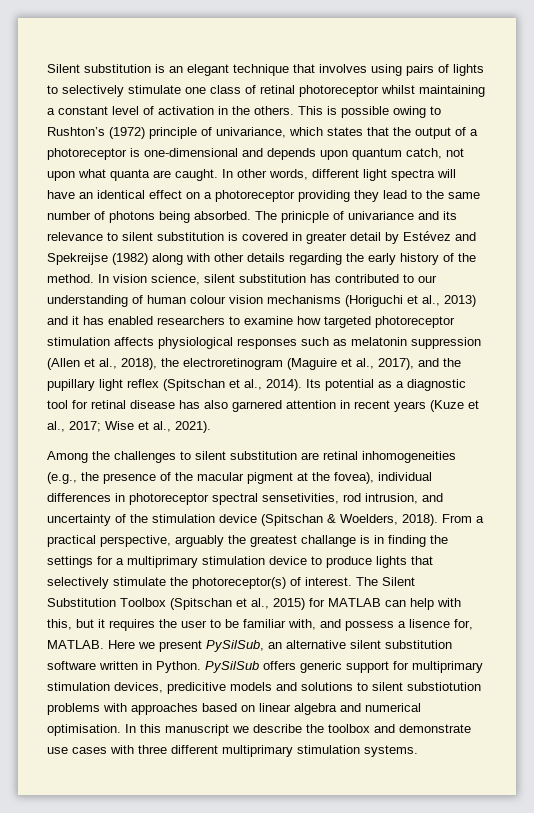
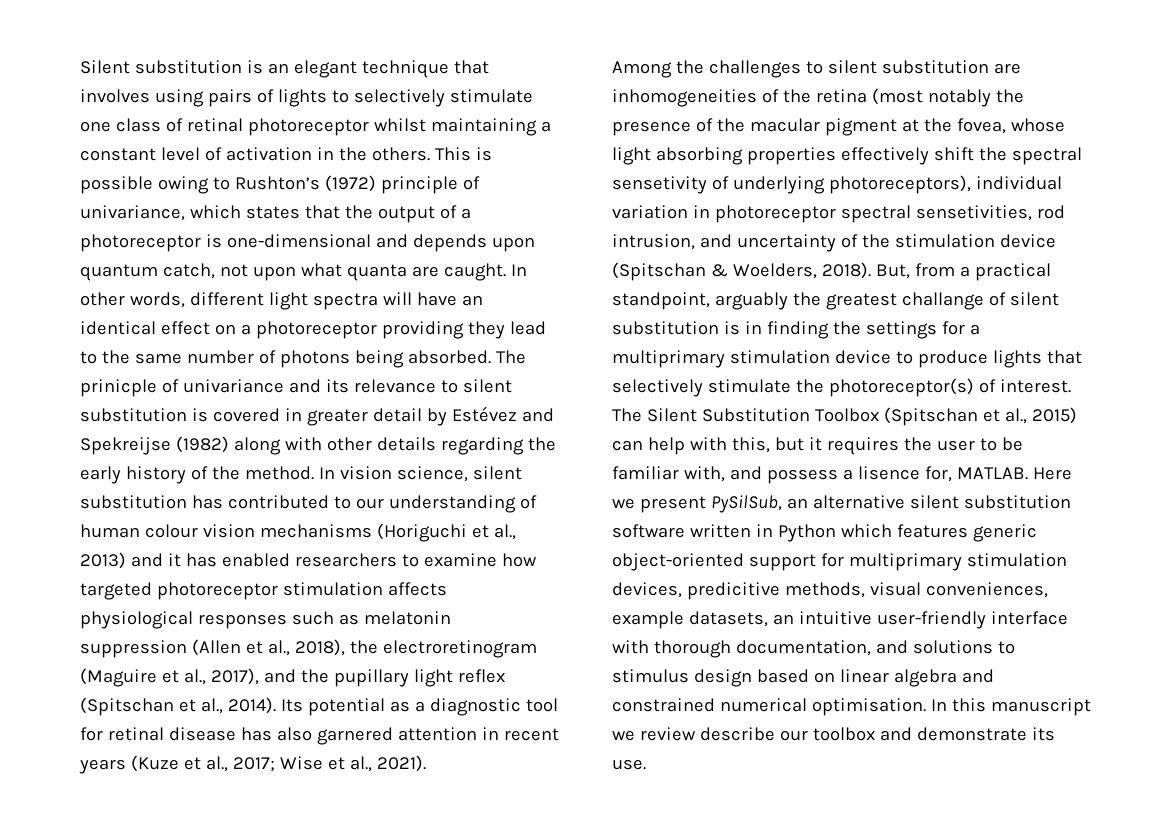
- Among the challenges to silent substitution are retinal inhomogeneities (e.g., the presence of the macular pigment at the fovea), individual differences in photoreceptor spectral sensetivities, rod intrusion, and uncertainty of the stimulation device (Spitschan & Woelders, 2018).
+ Among the challenges to silent substitution are inhomogeneities of the retina (most notably the presence of the macular pigment at the fovea, whose light absorbing properties effectively shift the spectral sensetivity of underlying photoreceptors), individual variation in photoreceptor spectral sensetivities, rod intrusion, and uncertainty of the stimulation device (Spitschan & Woelders, 2018).
- From a practical perspective, arguably the greatest challange is in finding the settings for a multiprimary stimulation device to produce lights that selectively stimulate the photoreceptor(s) of interest.
+ But, from a practical standpoint, arguably the greatest challange of silent substitution is in finding the settings for a multiprimary stimulation device to produce lights that selectively stimulate the photoreceptor(s) of interest.
- The Silent Substitution Toolbox (Spitschan et al., 2015) for MATLAB can help with this, but it requires the user to be familiar with, and possess a lisence for, MATLAB.
+ The Silent Substitution Toolbox (Spitschan et al., 2015) can help with this, but it requires the user to be familiar with, and possess a lisence for, MATLAB.
- Here we present PySilSub, an alternative silent substitution software written in Python. PySilSub offers generic support for multiprimary stimulation devices, predicitive models and solutions to silent substiotution problems with approaches based on linear algebra and numerical optimisation.
+ Here we present PySilSub, an alternative silent substitution software written in Python which features generic object-oriented support for multiprimary stimulation devices, predicitive methods, visual conveniences, example datasets, an intuitive user-friendly interface with thorough documentation, and solutions to stimulus design based on linear algebra and constrained numerical optimisation.
- In this manuscript we describe the toolbox and demonstrate use cases with three different multiprimary stimulation systems.
+ In this manuscript we review describe our toolbox and demonstrate its use.

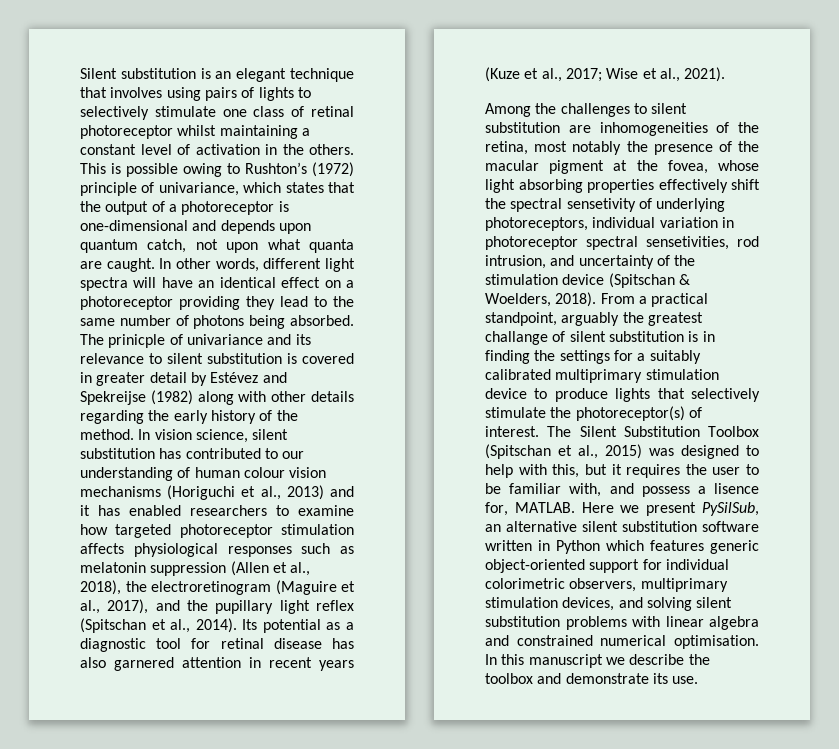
- Among the challenges to silent substitution are inhomogeneities of the retina (most notably the presence of the macular pigment at the fovea, whose light absorbing properties effectively shift the spectral sensetivity of underlying photoreceptors), individual variation in photoreceptor spectral sensetivities, rod intrusion, and uncertainty of the stimulation device (Spitschan & Woelders, 2018).
+ Among the challenges to silent substitution are inhomogeneities of the retina, most notably the presence of the macular pigment at the fovea, whose light absorbing properties effectively shift the spectral sensetivity of underlying photoreceptors, individual variation in photoreceptor spectral sensetivities, rod intrusion, and uncertainty of the stimulation device (Spitschan & Woelders, 2018).
- But, from a practical standpoint, arguably the greatest challange of silent substitution is in finding the settings for a multiprimary stimulation device to produce lights that selectively stimulate the photoreceptor(s) of interest.
+ From a practical standpoint, arguably the greatest challange of silent substitution is in finding the settings for a suitably calibrated multiprimary stimulation device to produce lights that selectively stimulate the photoreceptor(s) of interest.
- The Silent Substitution Toolbox (Spitschan et al., 2015) can help with this, but it requires the user to be familiar with, and possess a lisence for, MATLAB.
+ The Silent Substitution Toolbox (Spitschan et al., 2015) was designed to help with this, but it requires the user to be familiar with, and possess a lisence for, MATLAB.
- Here we present PySilSub, an alternative silent substitution software written in Python which features generic object-oriented support for multiprimary stimulation devices, predicitive methods, visual conveniences, example datasets, an intuitive user-friendly interface with thorough documentation, and solutions to stimulus design based on linear algebra and constrained numerical optimisation.
+ Here we present PySilSub, an alternative silent substitution software written in Python which features generic object-oriented support for individual colorimetric observers, multiprimary stimulation devices, and solving silent substitution problems with linear algebra and constrained numerical optimisation.
- In this manuscript we review describe our toolbox and demonstrate its use.
+ In this manuscript we describe the toolbox and demonstrate its use.

